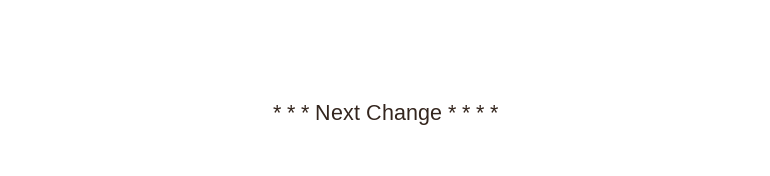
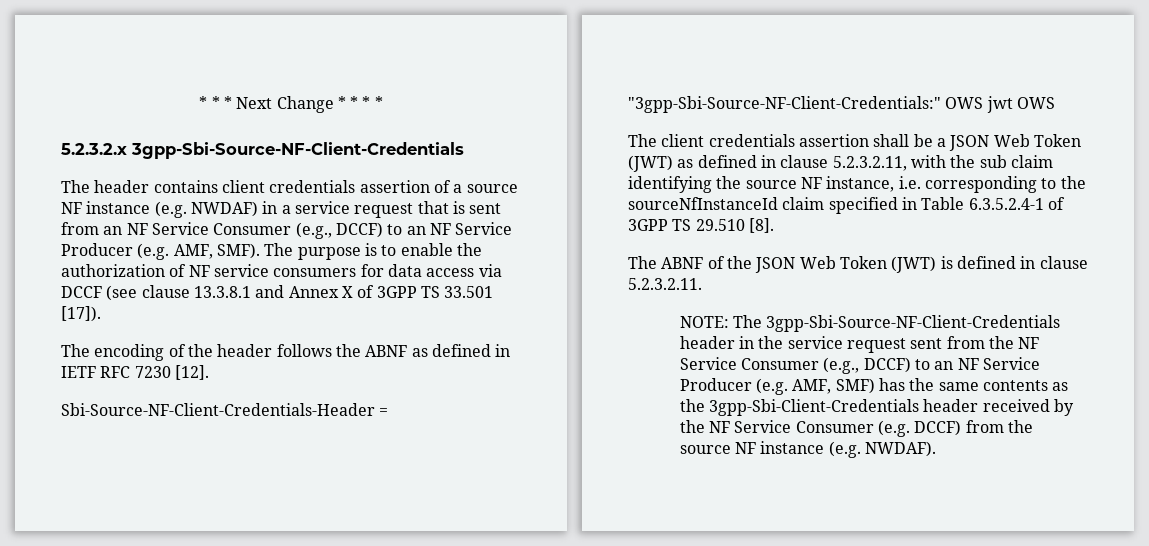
+ 5.2.3.2.x 3gpp-Sbi-Source-NF-Client-Credentials
+ The header contains client credentials assertion of a source NF instance (e.g. NWDAF) in a service request that is sent from an NF Service Consumer (e.g., DCCF) to an NF Service Producer (e.g. AMF, SMF). The purpose is to enable the authorization of NF service consumers for data access via DCCF (see clause 13.3.8.1 and Annex X of 3GPP TS 33.501 [17]).
+ The encoding of the header follows the ABNF as defined in IETF RFC 7230 [12].
+ Sbi-Source-NF-Client-Credentials-Header = "3gpp-Sbi-Source-NF-Client-Credentials:" OWS jwt OWS
+ The client credentials assertion shall be a JSON Web Token (JWT) as defined in clause 5.2.3.2.11, with the sub claim identifying the source NF instance, i.e. corresponding to the sourceNfInstanceId claim specified in Table 6.3.5.2.4-1 of 3GPP TS 29.510 [8].
+ The ABNF of the JSON Web Token (JWT) is defined in clause 5.2.3.2.11.
+ NOTE: The 3gpp-Sbi-Source-NF-Client-Credentials header in the service request sent from the NF Service Consumer (e.g., DCCF) to an NF Service Producer (e.g. AMF, SMF) has the same contents as the 3gpp-Sbi-Client-Credentials header received by the NF Service Consumer (e.g. DCCF) from the source NF instance (e.g. NWDAF).

